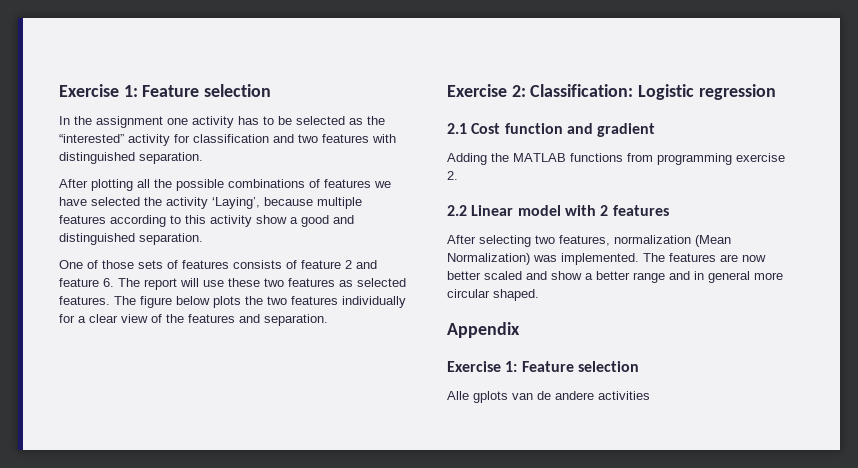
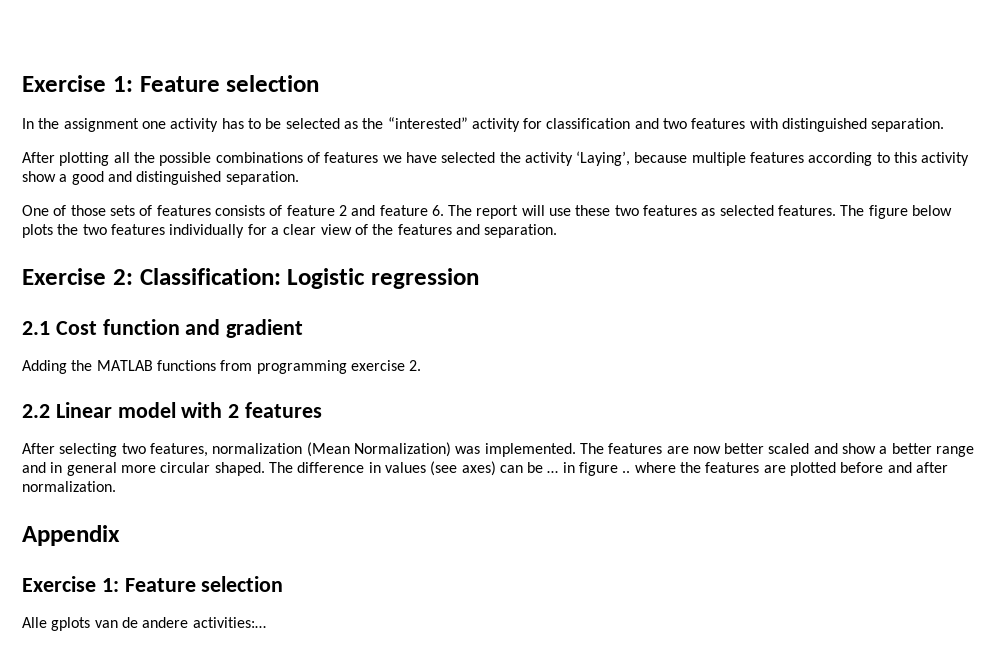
+ The difference in values (see axes) can be … in figure .. where the features are plotted before and after normalization.
- Alle gplots van de andere activities
+ Alle gplots van de andere activities:…

